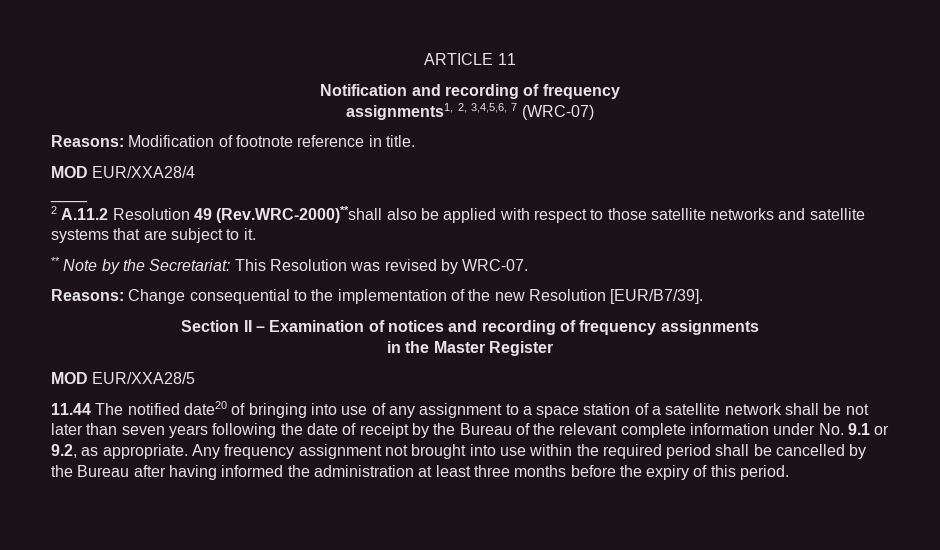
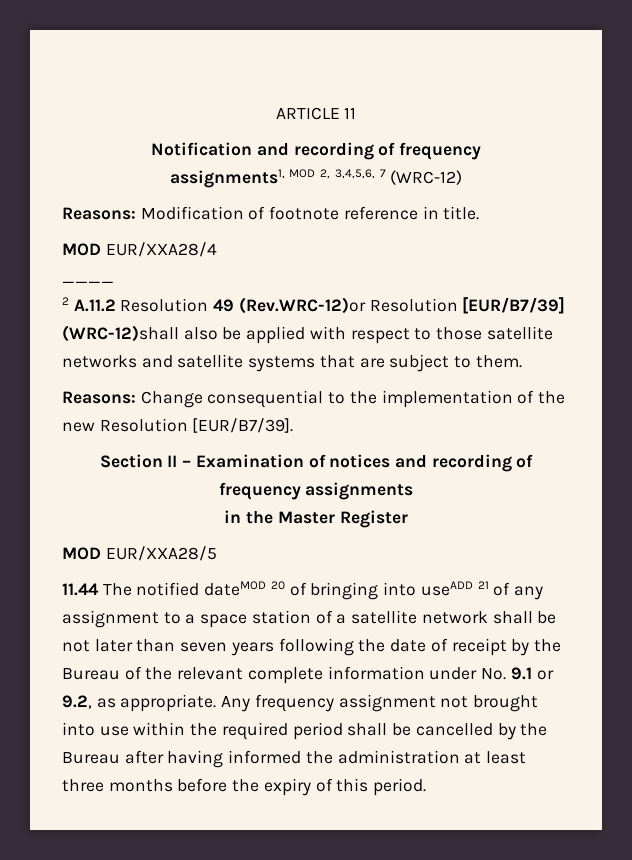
- assignments1, 2, 3,4,5,6, 7 (WRC-07)
+ assignments1, MOD 2, 3,4,5,6, 7 (WRC-12)
- 2 A.11.2 Resolution 49 (Rev.WRC-2000)**shall also be applied with respect to those satellite networks and satellite systems that are subject to it.
- ** Note by the Secretariat: This Resolution was revised by WRC-07.
+ 2 A.11.2 Resolution 49 (Rev.WRC-12)or Resolution [EUR/B7/39] (WRC-12)shall also be applied with respect to those satellite networks and satellite systems that are subject to them.
- 11.44 The notified date20 of bringing into use of any assignment to a space station of a satellite network shall be not later than seven years following the date of receipt by the Bureau of the relevant complete information under No. 9.1 or 9.2, as appropriate.
+ 11.44 The notified dateMOD 20 of bringing into useADD 21 of any assignment to a space station of a satellite network shall be not later than seven years following the date of receipt by the Bureau of the relevant complete information under No. 9.1 or 9.2, as appropriate.

